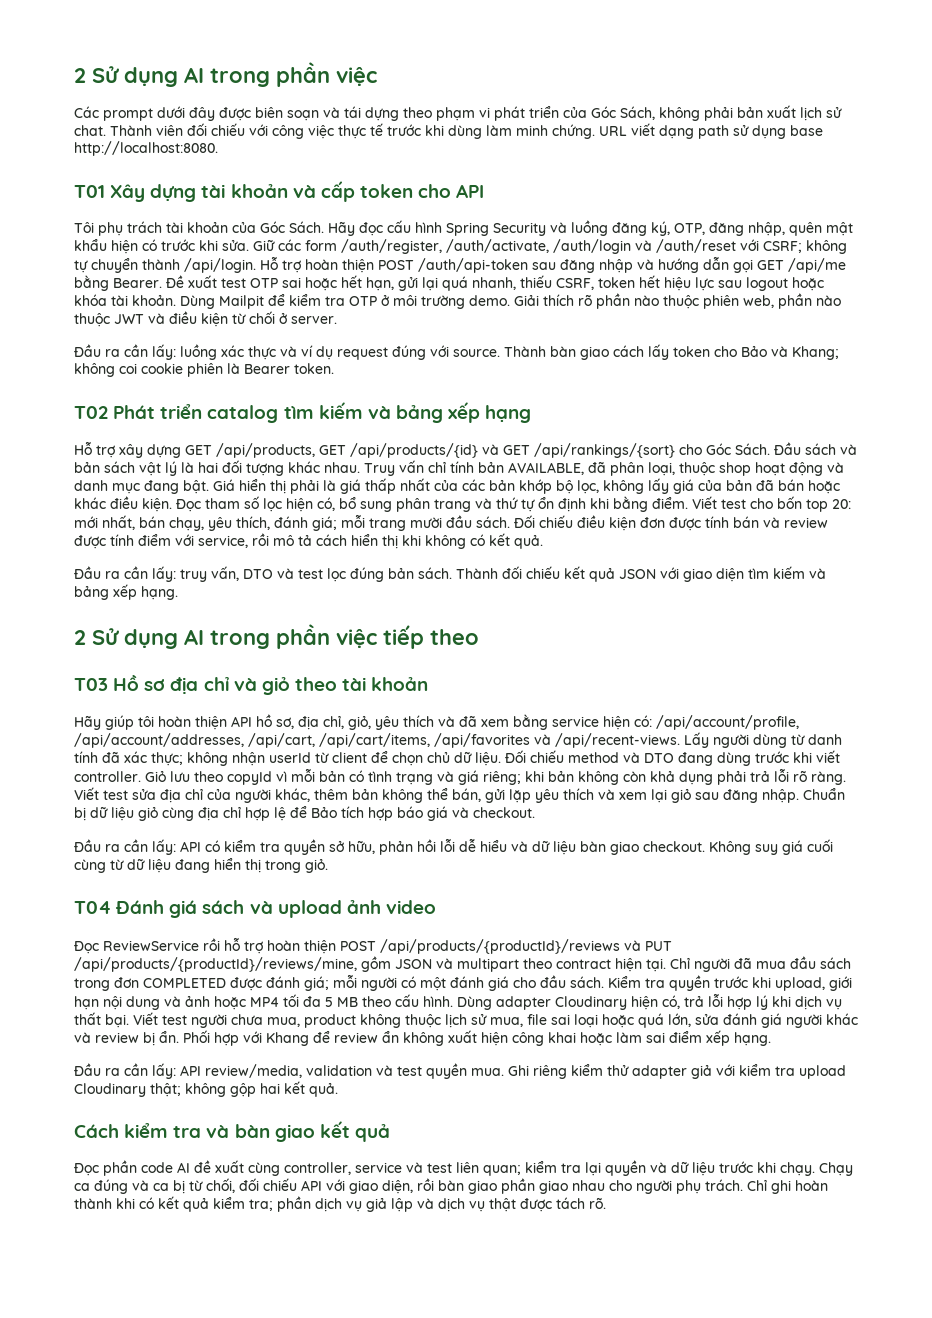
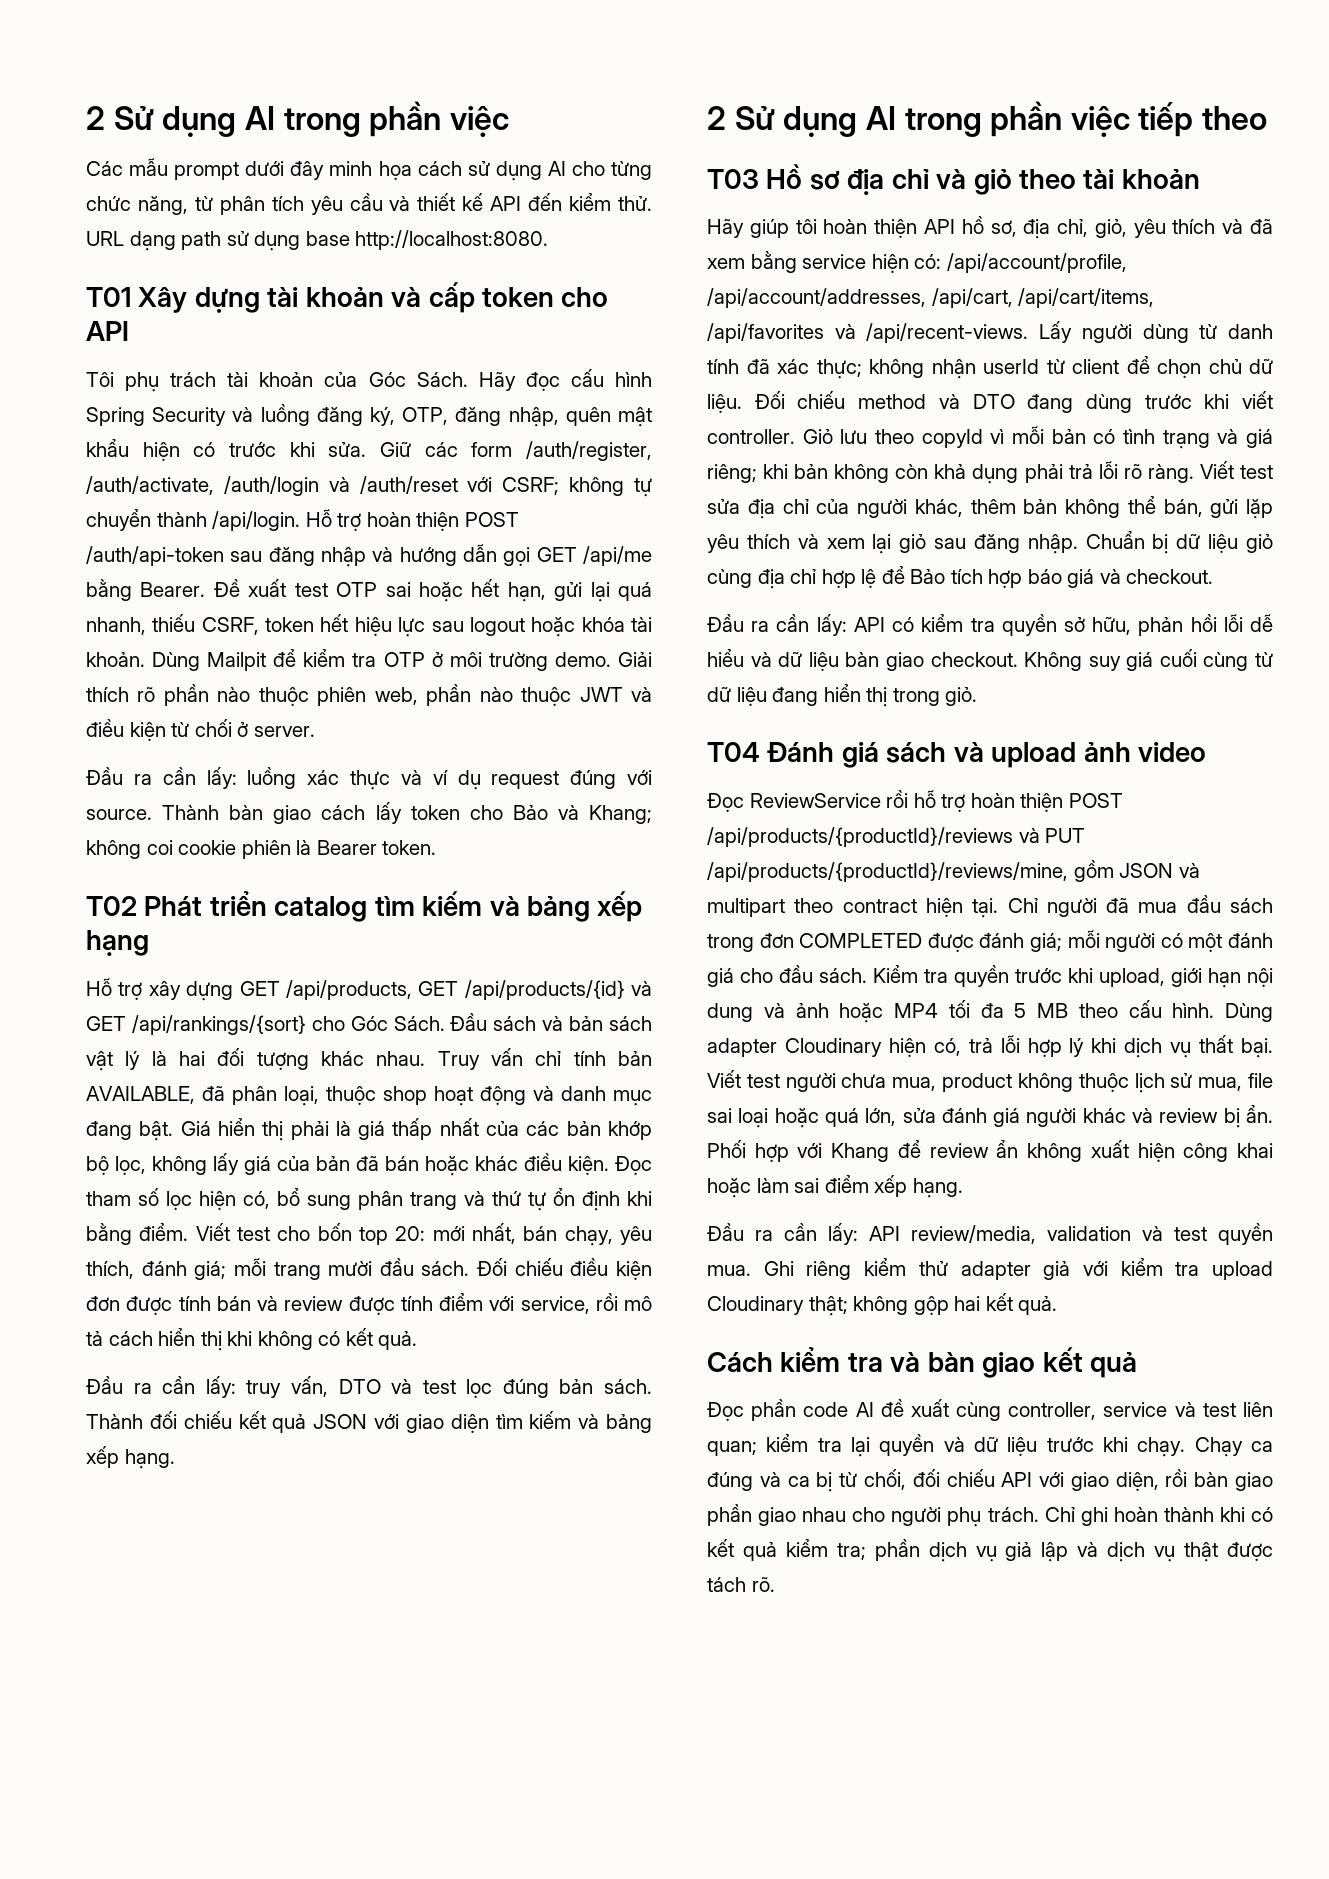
- Các prompt dưới đây được biên soạn và tái dựng theo phạm vi phát triển của Góc Sách, không phải bản xuất lịch sử chat. Thành viên đối chiếu với công việc thực tế trước khi dùng làm minh chứng. URL viết dạng path sử dụng base http://localhost:8080.
+ Các mẫu prompt dưới đây minh họa cách sử dụng AI cho từng chức năng, từ phân tích yêu cầu và thiết kế API đến kiểm thử. URL dạng path sử dụng base http://localhost:8080.

